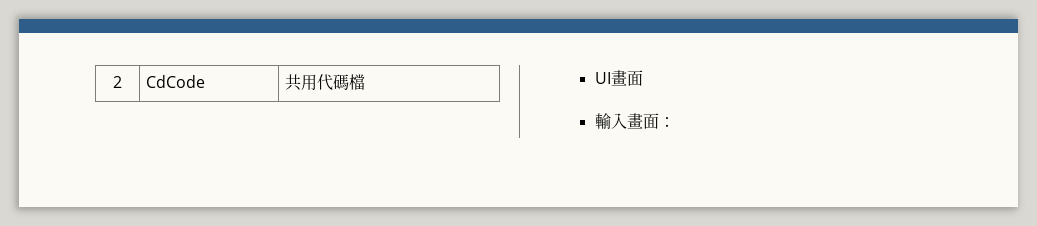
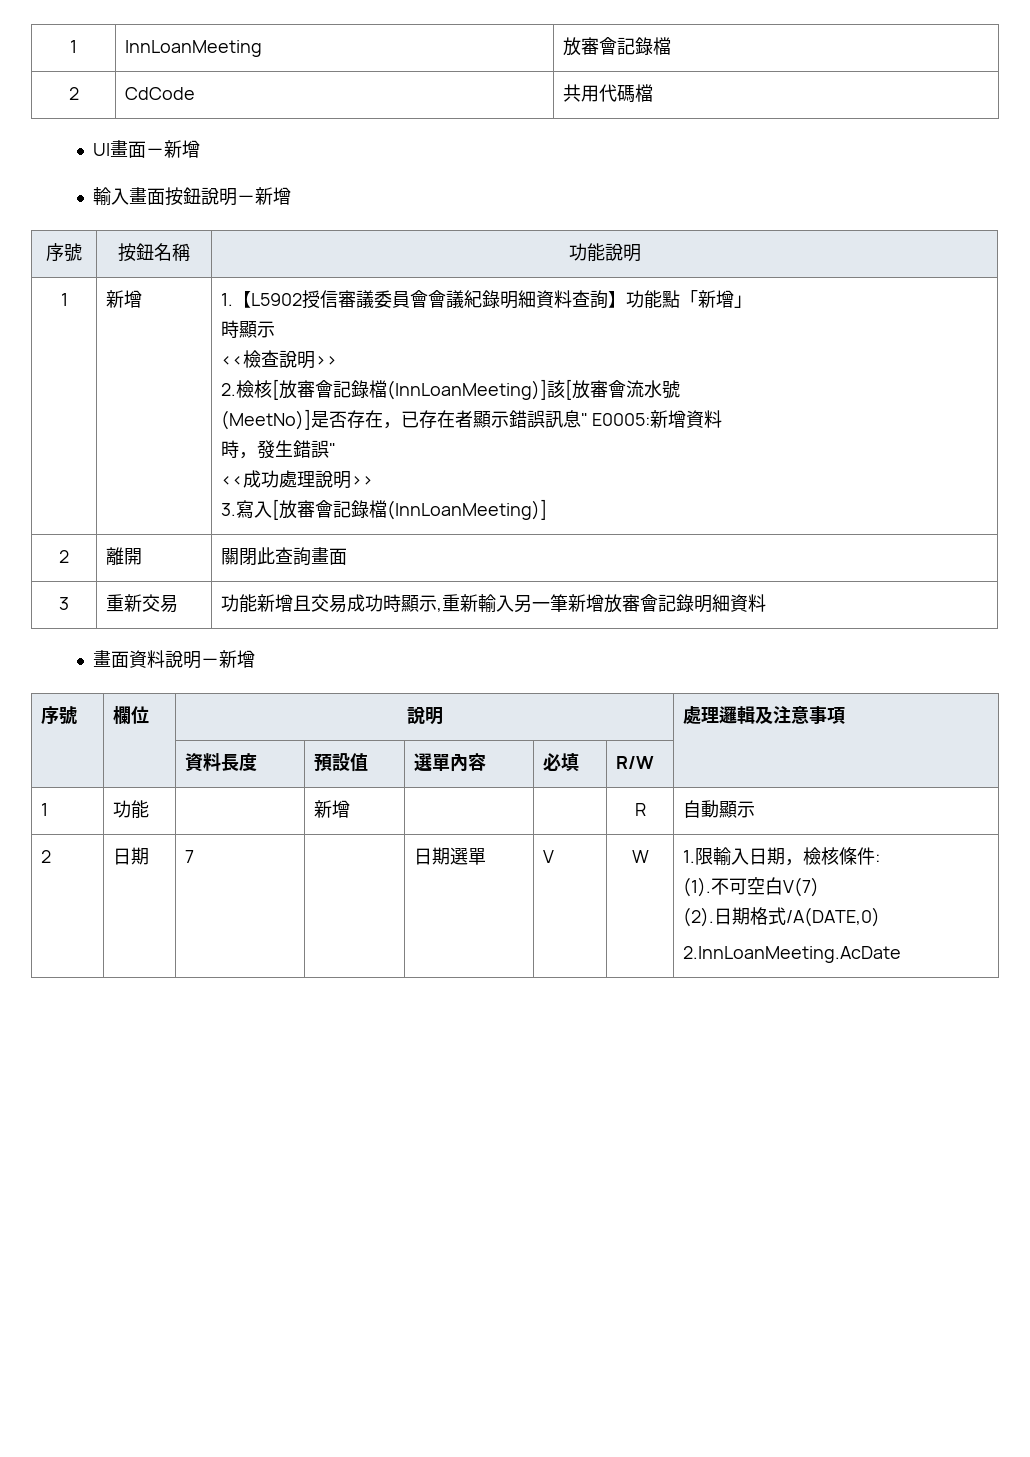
+ 1 | InnLoanMeeting | 放審會記錄檔
- UI畫面
+ UI畫面－新增
- 輸入畫面：
+ 輸入畫面按鈕說明－新增
+ 序號 | 按鈕名稱 | 功能說明
+ 1 | 新增 | 1.【L5902授信審議委員會會議紀錄明細資料查詢】功能點「新增」
+ 時顯示
+ <<檢查說明>>
+ 2.檢核[放審會記錄檔(InnLoanMeeting)]該[放審會流水號
+ (MeetNo)]是否存在，已存在者顯示錯誤訊息" E0005:新增資料
+ 時，發生錯誤"
+ <<成功處理說明>>
+ 3.寫入[放審會記錄檔(InnLoanMeeting)]
+ 2 | 離開 | 關閉此查詢畫面
+ 3 | 重新交易 | 功能新增且交易成功時顯示,重新輸入另一筆新增放審會記錄明細資料
+ 畫面資料說明－新增
+ 序號 | 欄位 | 說明 | 處理邏輯及注意事項
+ | | 資料長度 | 預設值 | 選單內容 | 必填 | R/W |
+ 1 | 功能 | | 新增 | | | R | 自動顯示
+ 2 | 日期 | 7 | | 日期選單 | V | W | 1.限輸入日期，檢核條件:
+ (1).不可空白V(7)
+ (2).日期格式/A(DATE,0)
+ 2.InnLoanMeeting.AcDate

